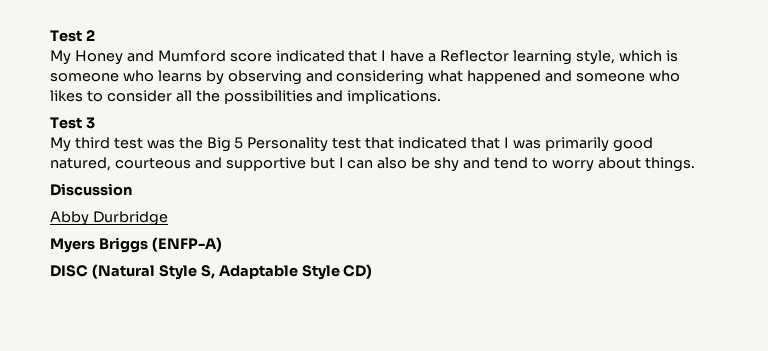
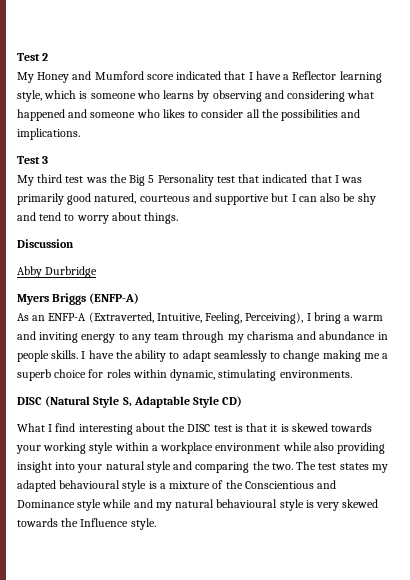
+ As an ENFP-A (Extraverted, Intuitive, Feeling, Perceiving), I bring a warm and inviting energy to any team through my charisma and abundance in people skills. I have the ability to adapt seamlessly to change making me a superb choice for roles within dynamic, stimulating environments.
+ What I find interesting about the DISC test is that it is skewed towards your working style within a workplace environment while also providing insight into your natural style and comparing the two. The test states my adapted behavioural style is a mixture of the Conscientious and Dominance style while and my natural behavioural style is very skewed towards the Influence style.

